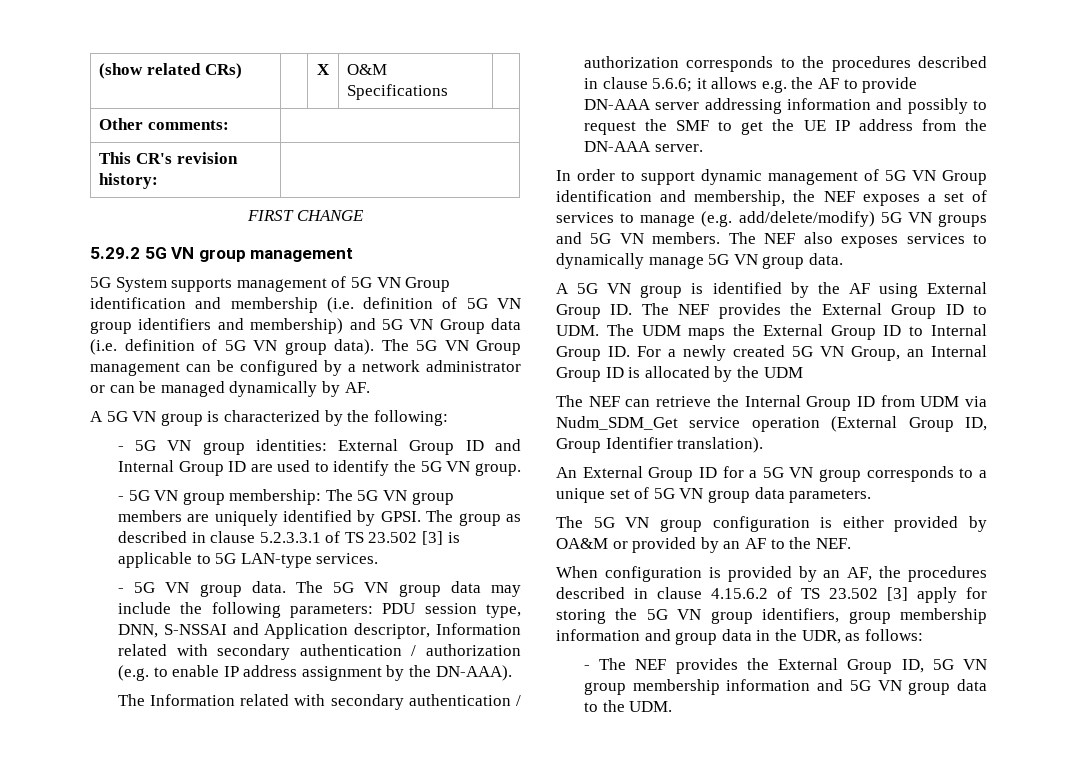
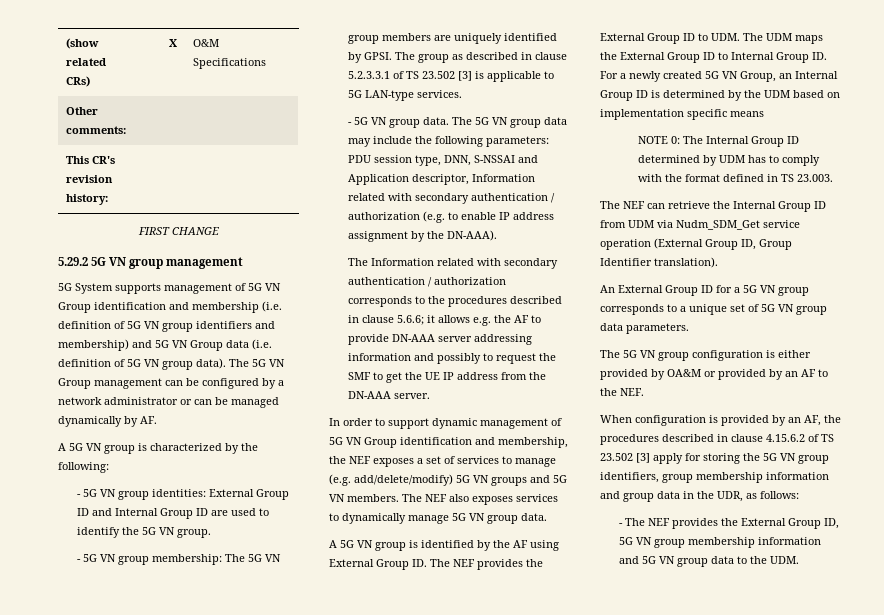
- A 5G VN group is identified by the AF using External Group ID. The NEF provides the External Group ID to UDM. The UDM maps the External Group ID to Internal Group ID. For a newly created 5G VN Group, an Internal Group ID is allocated by the UDM
+ A 5G VN group is identified by the AF using External Group ID. The NEF provides the External Group ID to UDM. The UDM maps the External Group ID to Internal Group ID. For a newly created 5G VN Group, an Internal Group ID is determined by the UDM based on implementation specific means
+ NOTE 0: The Internal Group ID determined by UDM has to comply with the format defined in TS 23.003.

